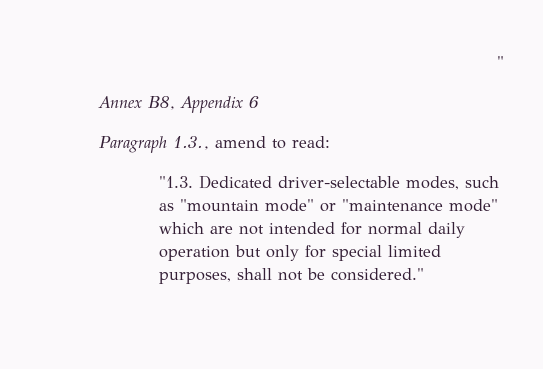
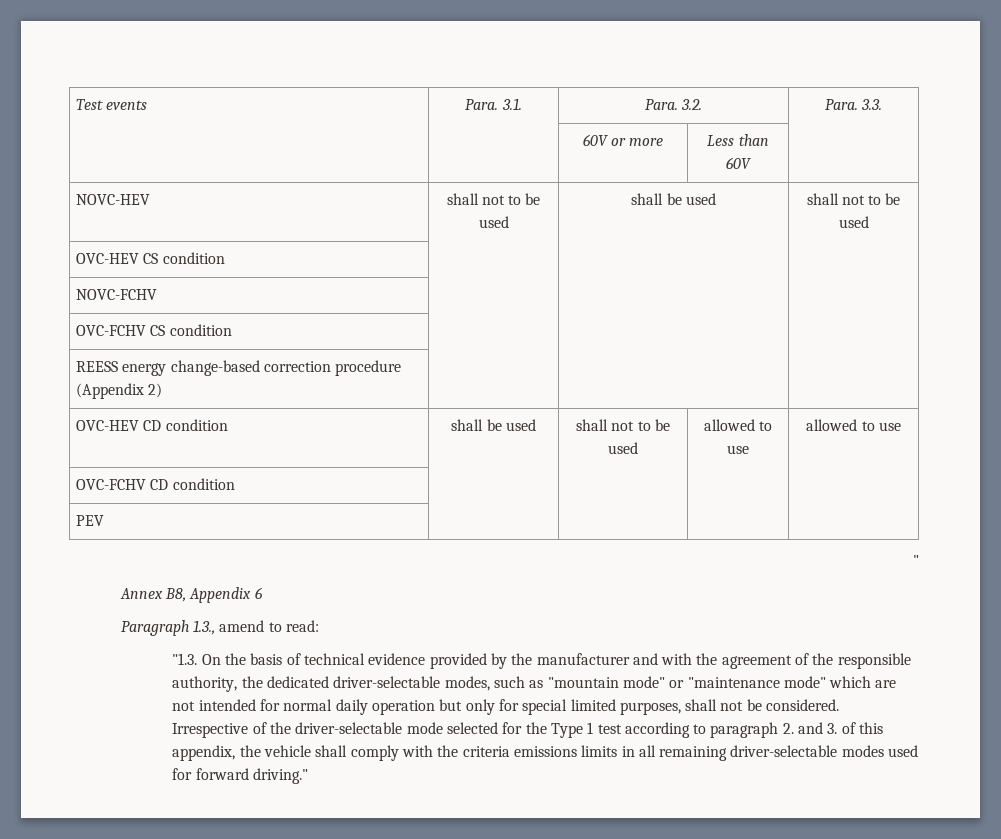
+ Test events | Para. 3.1. | Para. 3.2. | Para. 3.3.
+ | | 60V or more | Less than 60V |
+ NOVC-HEV | shall not to be used | shall be used | shall not to be used
+ OVC-HEV CS condition | | |
+ NOVC-FCHV | | |
+ OVC-FCHV CS condition | | |
+ REESS energy change-based correction procedure (Appendix 2) | | |
+ OVC-HEV CD condition | shall be used | shall not to be used | allowed to use | allowed to use
+ OVC-FCHV CD condition | | | |
+ PEV | | | |
- "1.3. Dedicated driver-selectable modes, such as "mountain mode" or "maintenance mode" which are not intended for normal daily operation but only for special limited purposes, shall not be considered."
+ "1.3. On the basis of technical evidence provided by the manufacturer and with the agreement of the responsible authority, the dedicated driver-selectable modes, such as "mountain mode" or "maintenance mode" which are not intended for normal daily operation but only for special limited purposes, shall not be considered. Irrespective of the driver-selectable mode selected for the Type 1 test according to paragraph 2. and 3. of this appendix, the vehicle shall comply with the criteria emissions limits in all remaining driver-selectable modes used for forward driving."

